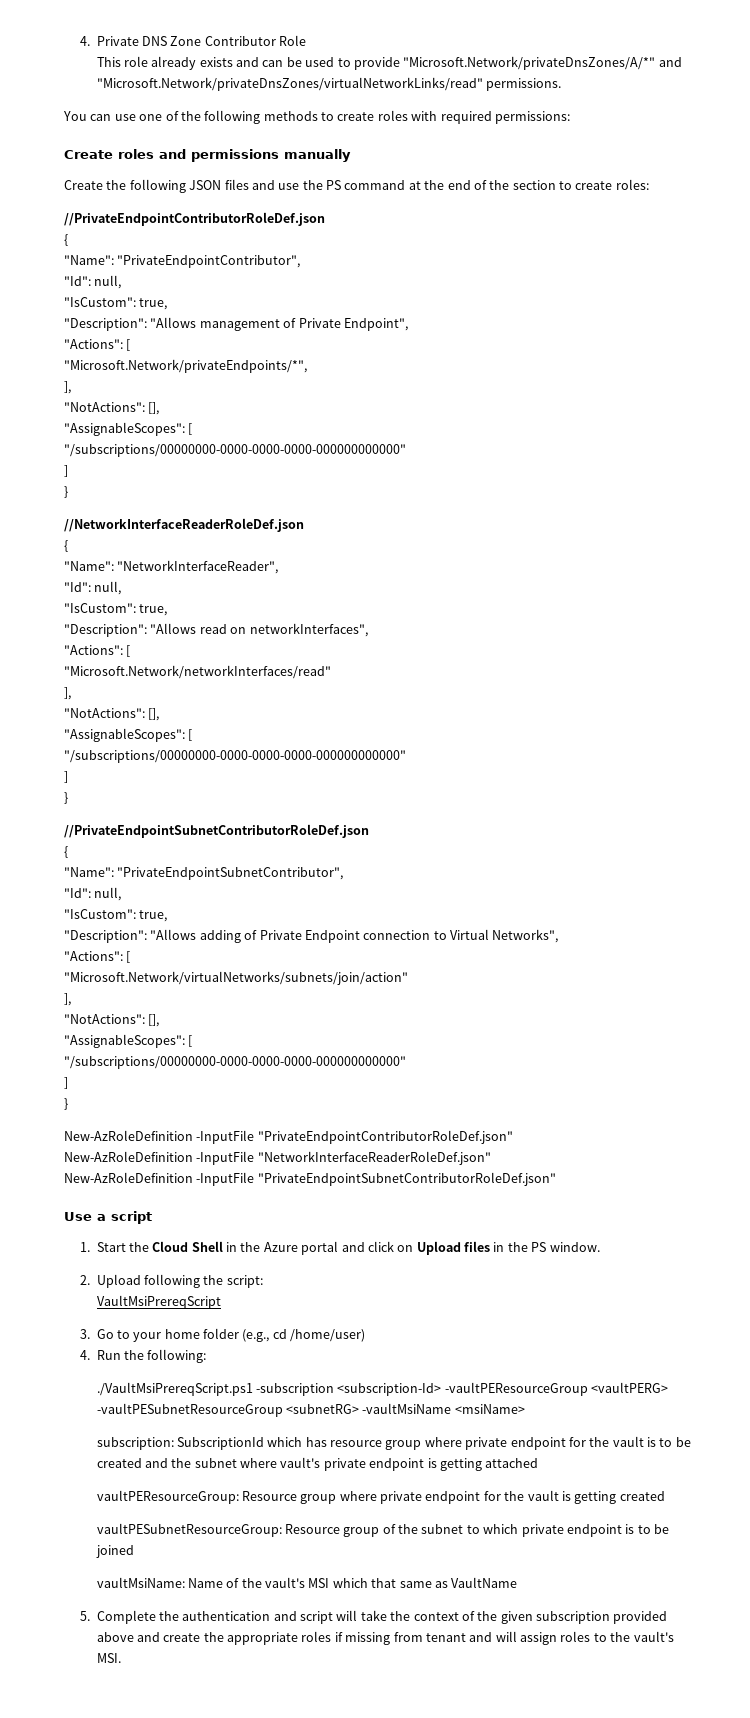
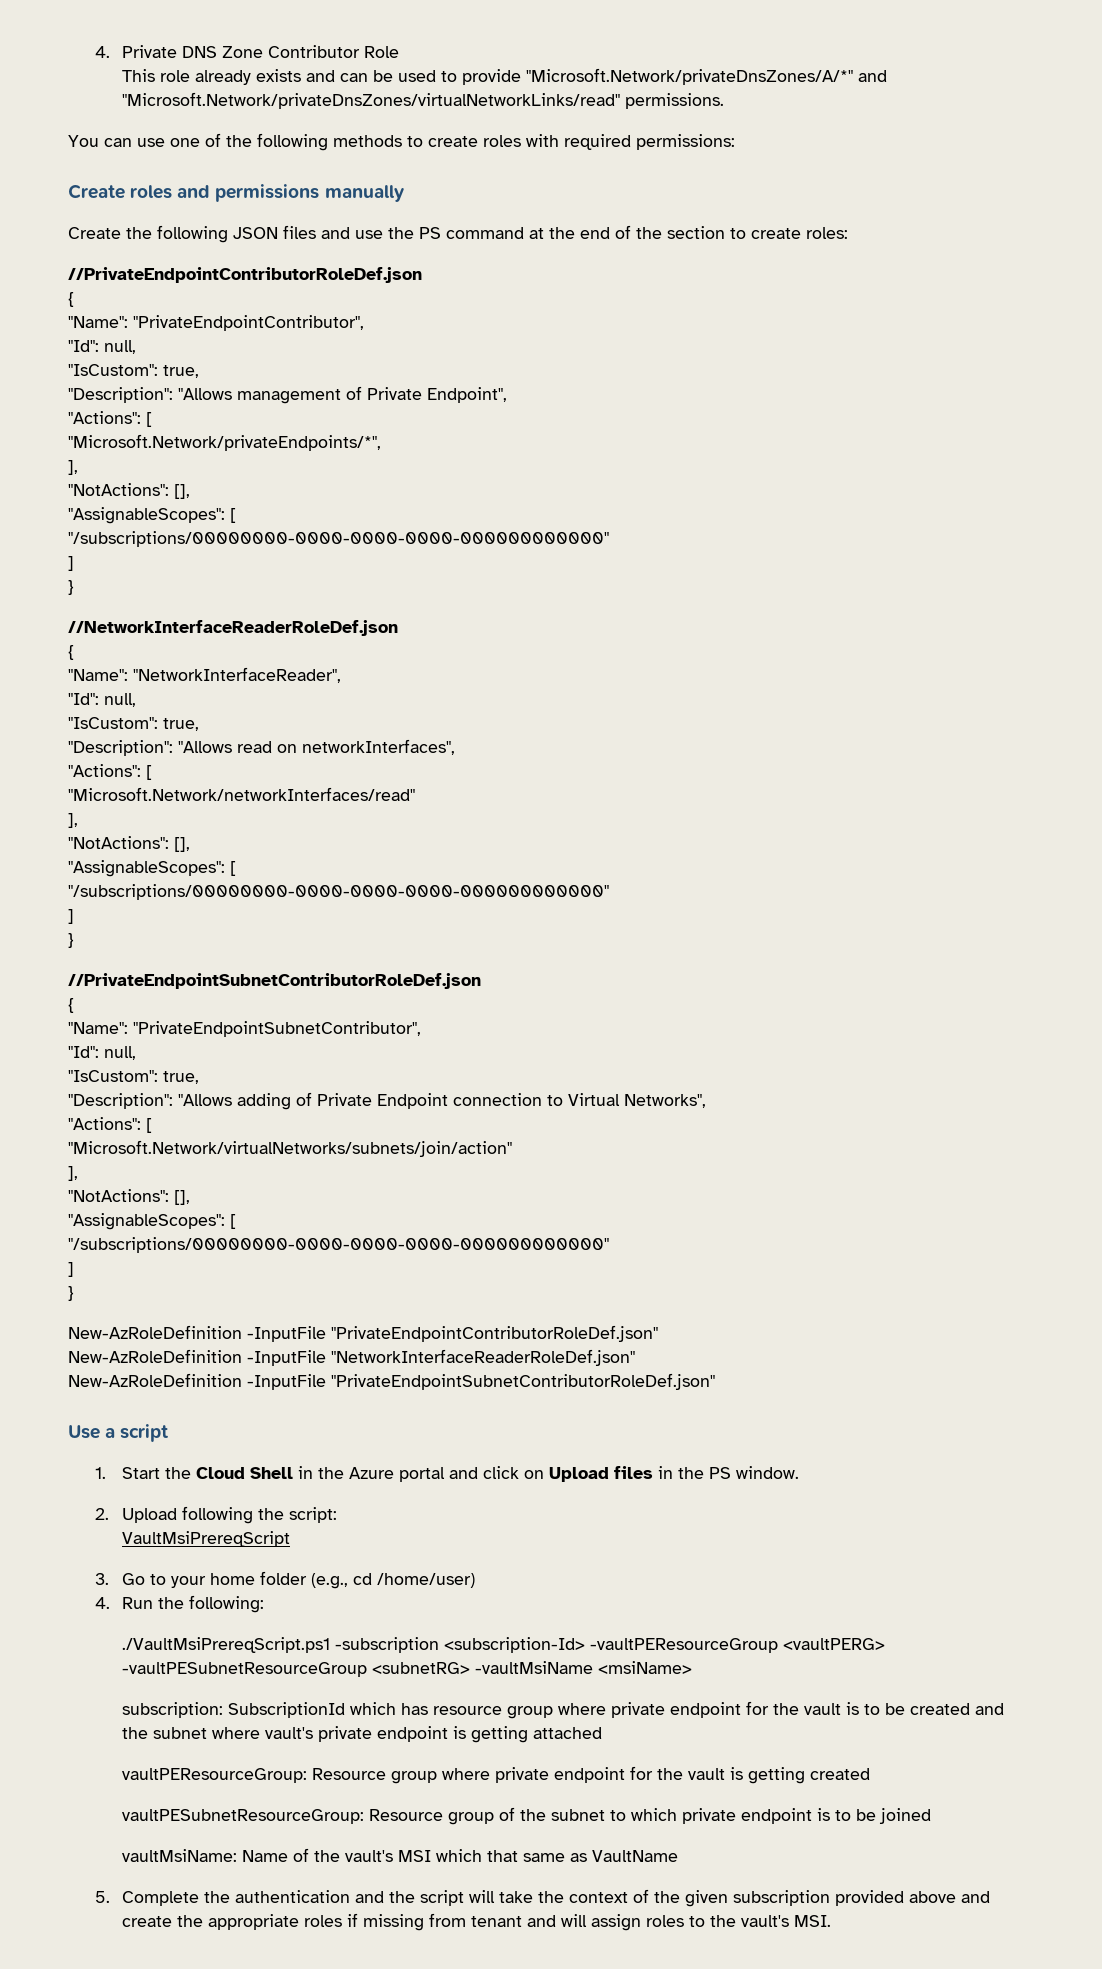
- 5. Complete the authentication and script will take the context of the given subscription provided above and create the appropriate roles if missing from tenant and will assign roles to the vault's MSI.
+ 5. Complete the authentication and the script will take the context of the given subscription provided above and create the appropriate roles if missing from tenant and will assign roles to the vault's MSI.

